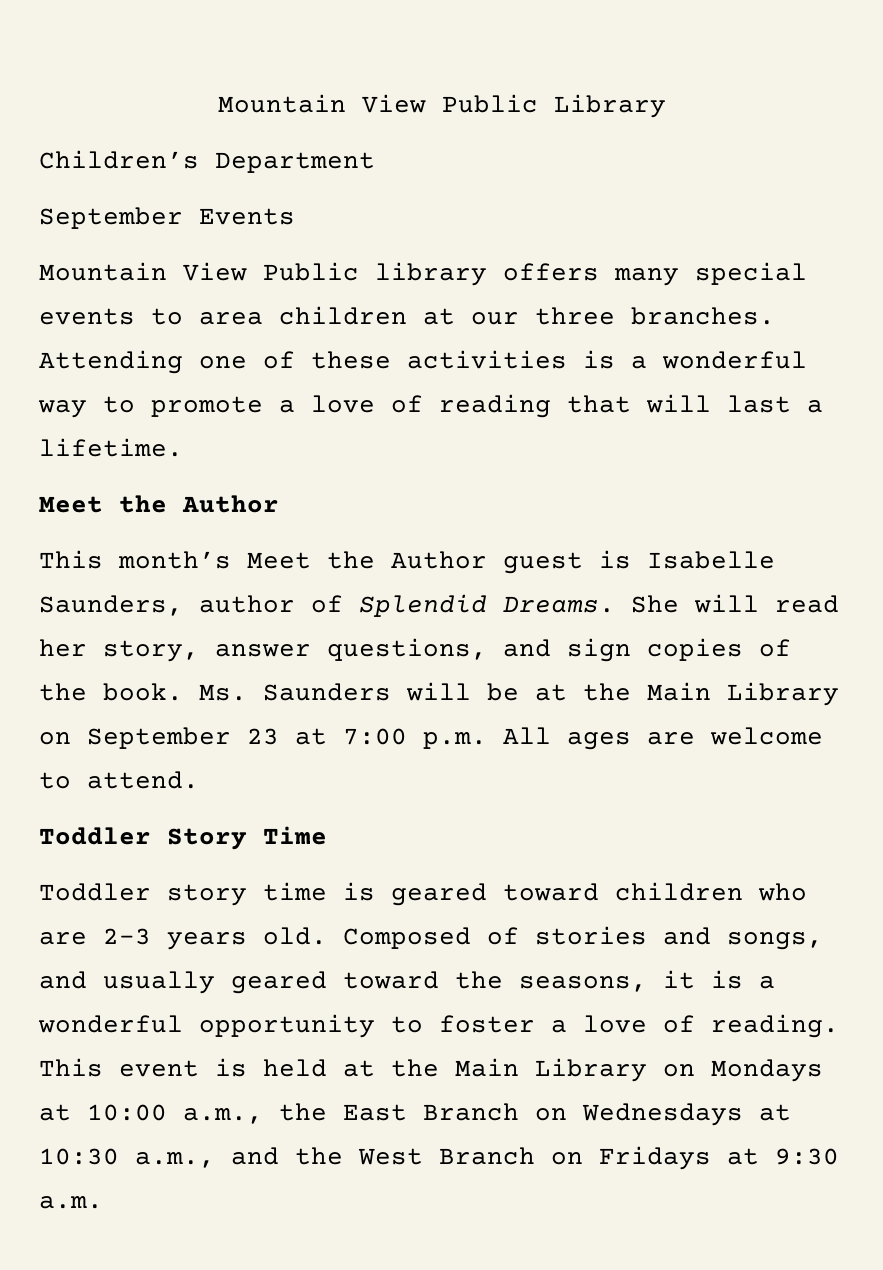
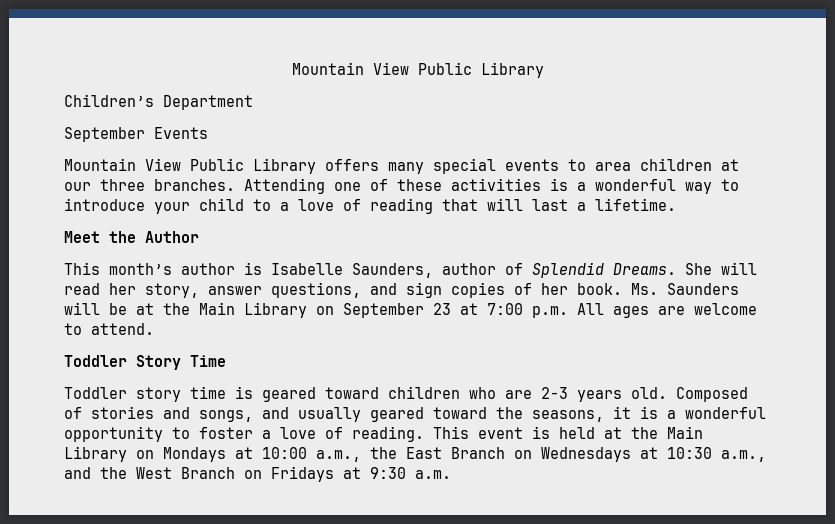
- Mountain View Public library offers many special events to area children at our three branches.
+ Mountain View Public Library offers many special events to area children at our three branches.
- Attending one of these activities is a wonderful way to promote a love of reading that will last a lifetime.
+ Attending one of these activities is a wonderful way to introduce your child to a love of reading that will last a lifetime.
- This month’s Meet the Author guest is Isabelle Saunders, author of Splendid Dreams.
+ This month’s author is Isabelle Saunders, author of Splendid Dreams.
- She will read her story, answer questions, and sign copies of the book.
+ She will read her story, answer questions, and sign copies of her book.

